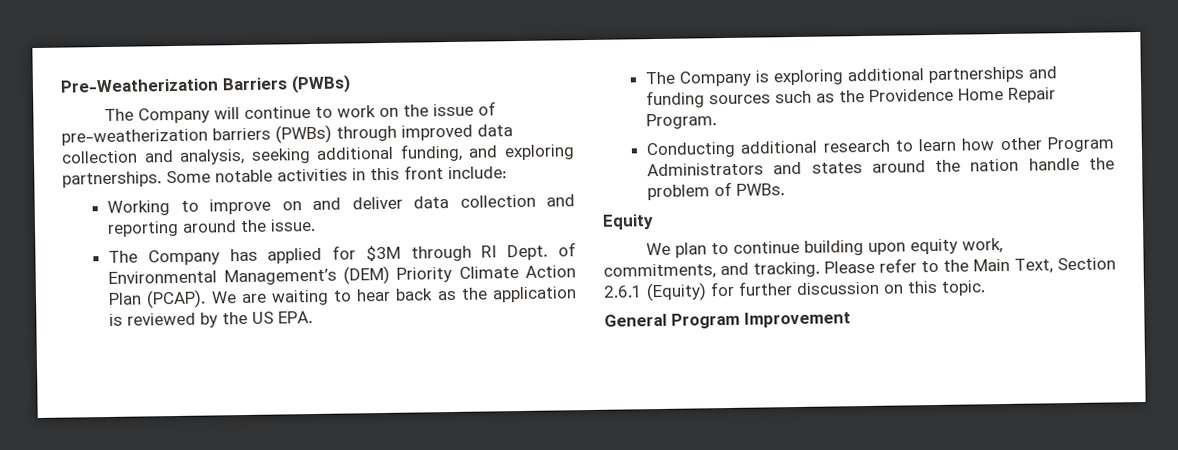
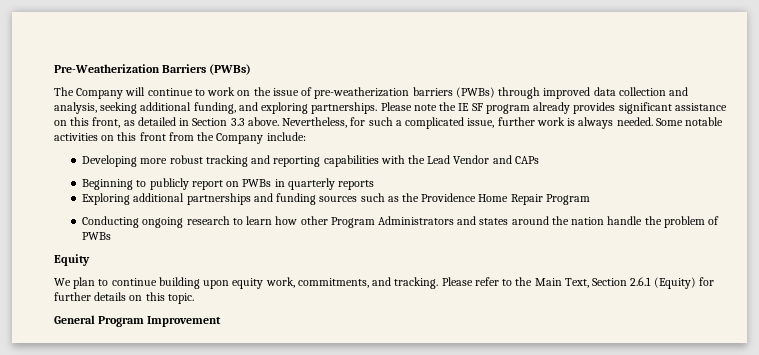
+ Please note the IE SF program already provides significant assistance on this front, as detailed in Section 3.3 above. Nevertheless, for such a complicated issue, further work is always needed.
- Some notable activities in this front include:
- Working to improve on and deliver data collection and reporting around the issue.
- The Company has applied for $3M through RI Dept. of Environmental Management’s (DEM) Priority Climate Action Plan (PCAP). We are waiting to hear back as the application is reviewed by the US EPA.
- The Company is exploring additional partnerships and funding sources such as the Providence Home Repair Program.
+ Some notable activities on this front from the Company include:
+ Developing more robust tracking and reporting capabilities with the Lead Vendor and CAPs
+ Beginning to publicly report on PWBs in quarterly reports
+ Exploring additional partnerships and funding sources such as the Providence Home Repair Program
- Conducting additional research to learn how other Program Administrators and states around the nation handle the problem of PWBs.
+ Conducting ongoing research to learn how other Program Administrators and states around the nation handle the problem of PWBs
- Please refer to the Main Text, Section 2.6.1 (Equity) for further discussion on this topic.
+ Please refer to the Main Text, Section 2.6.1 (Equity) for further details on this topic.

